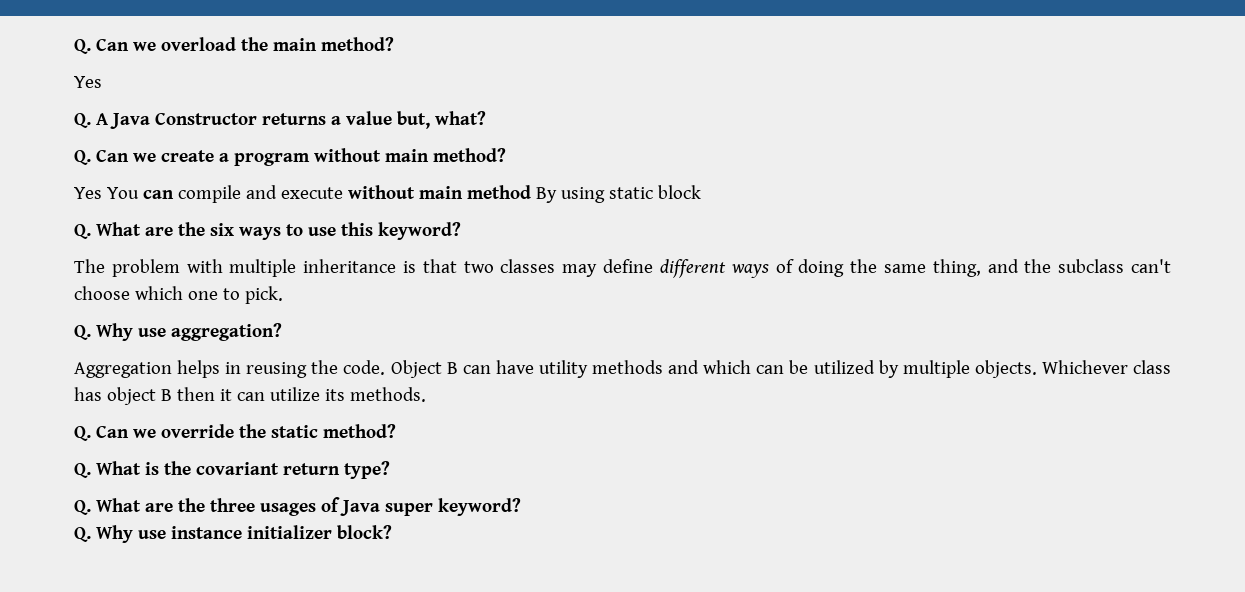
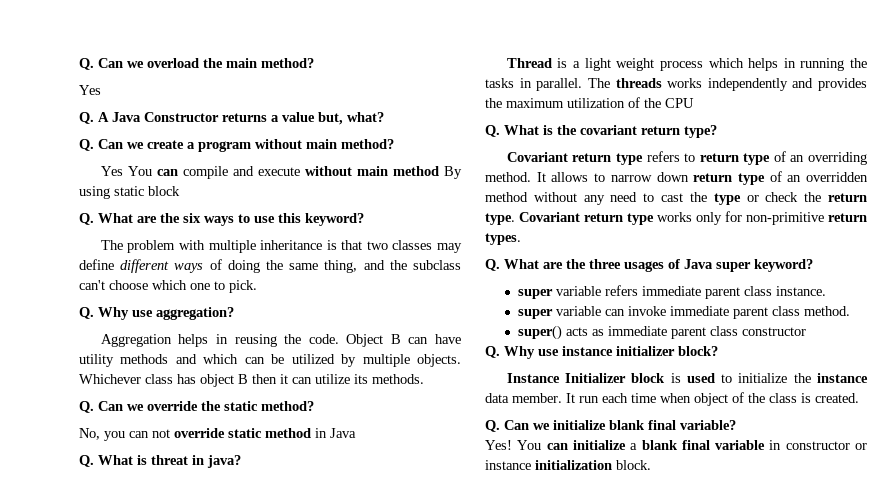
+ No, you can not override static method in Java
+ Q. What is threat in java?
+ Thread is a light weight process which helps in running the tasks in parallel. The threads works independently and provides the maximum utilization of the CPU
+ Covariant return type refers to return type of an overriding method. It allows to narrow down return type of an overridden method without any need to cast the type or check the return type. Covariant return type works only for non-primitive return types.
+ super variable refers immediate parent class instance.
+ super variable can invoke immediate parent class method.
+ super() acts as immediate parent class constructor
+ Instance Initializer block is used to initialize the instance data member. It run each time when object of the class is created.
+ Q. Can we initialize blank final variable?
+ Yes! You can initialize a blank final variable in constructor or instance initialization block.

